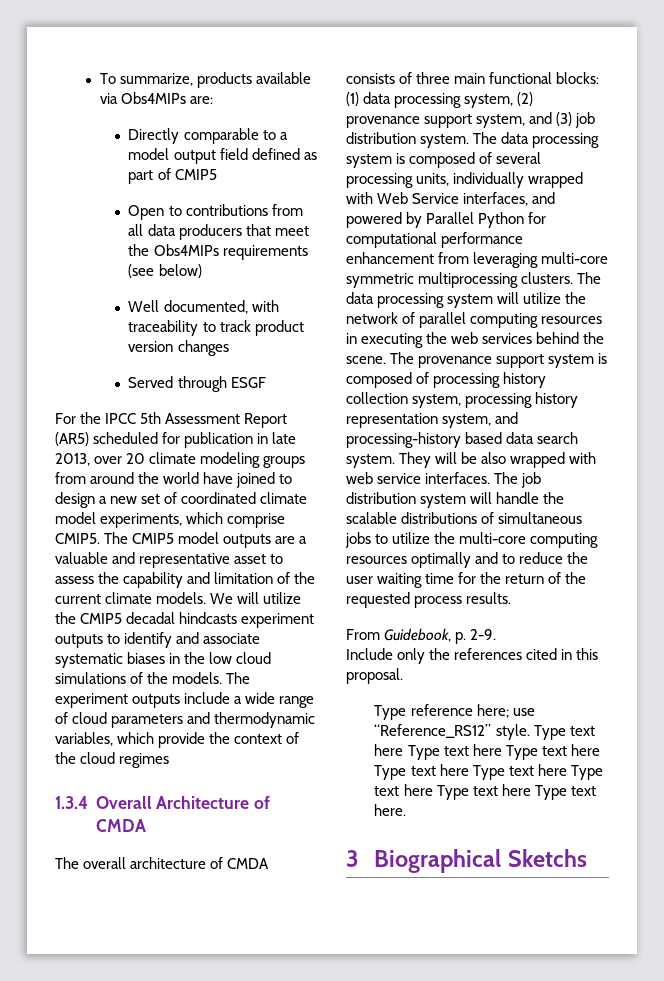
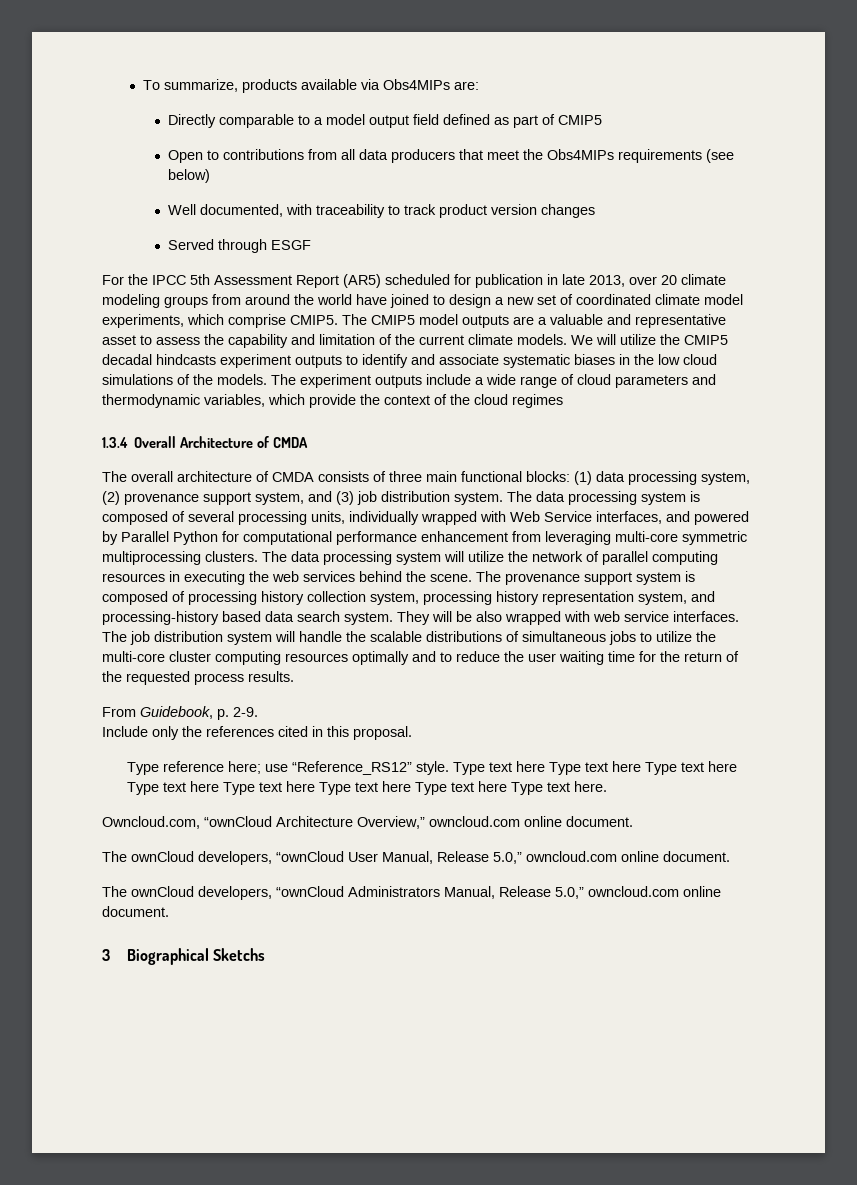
- The job distribution system will handle the scalable distributions of simultaneous jobs to utilize the multi-core computing resources optimally and to reduce the user waiting time for the return of the requested process results.
+ The job distribution system will handle the scalable distributions of simultaneous jobs to utilize the multi-core cluster computing resources optimally and to reduce the user waiting time for the return of the requested process results.
+ Owncloud.com, “ownCloud Architecture Overview,” owncloud.com online document.
+ The ownCloud developers, “ownCloud User Manual, Release 5.0,” owncloud.com online document.
+ The ownCloud developers, “ownCloud Administrators Manual, Release 5.0,” owncloud.com online document.

